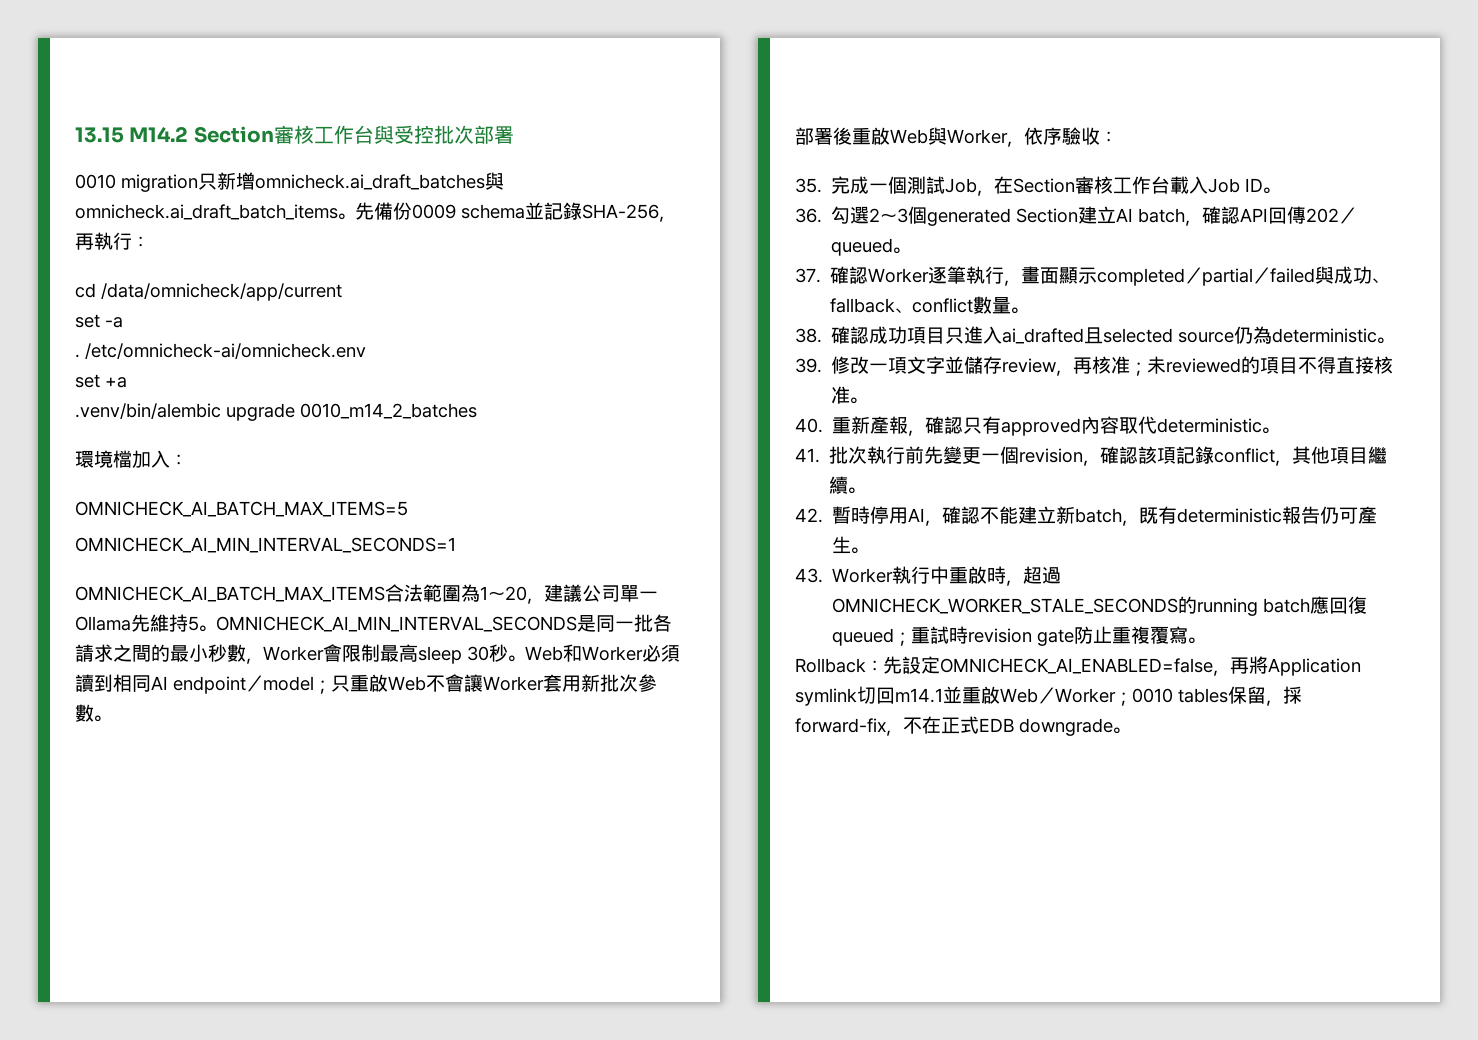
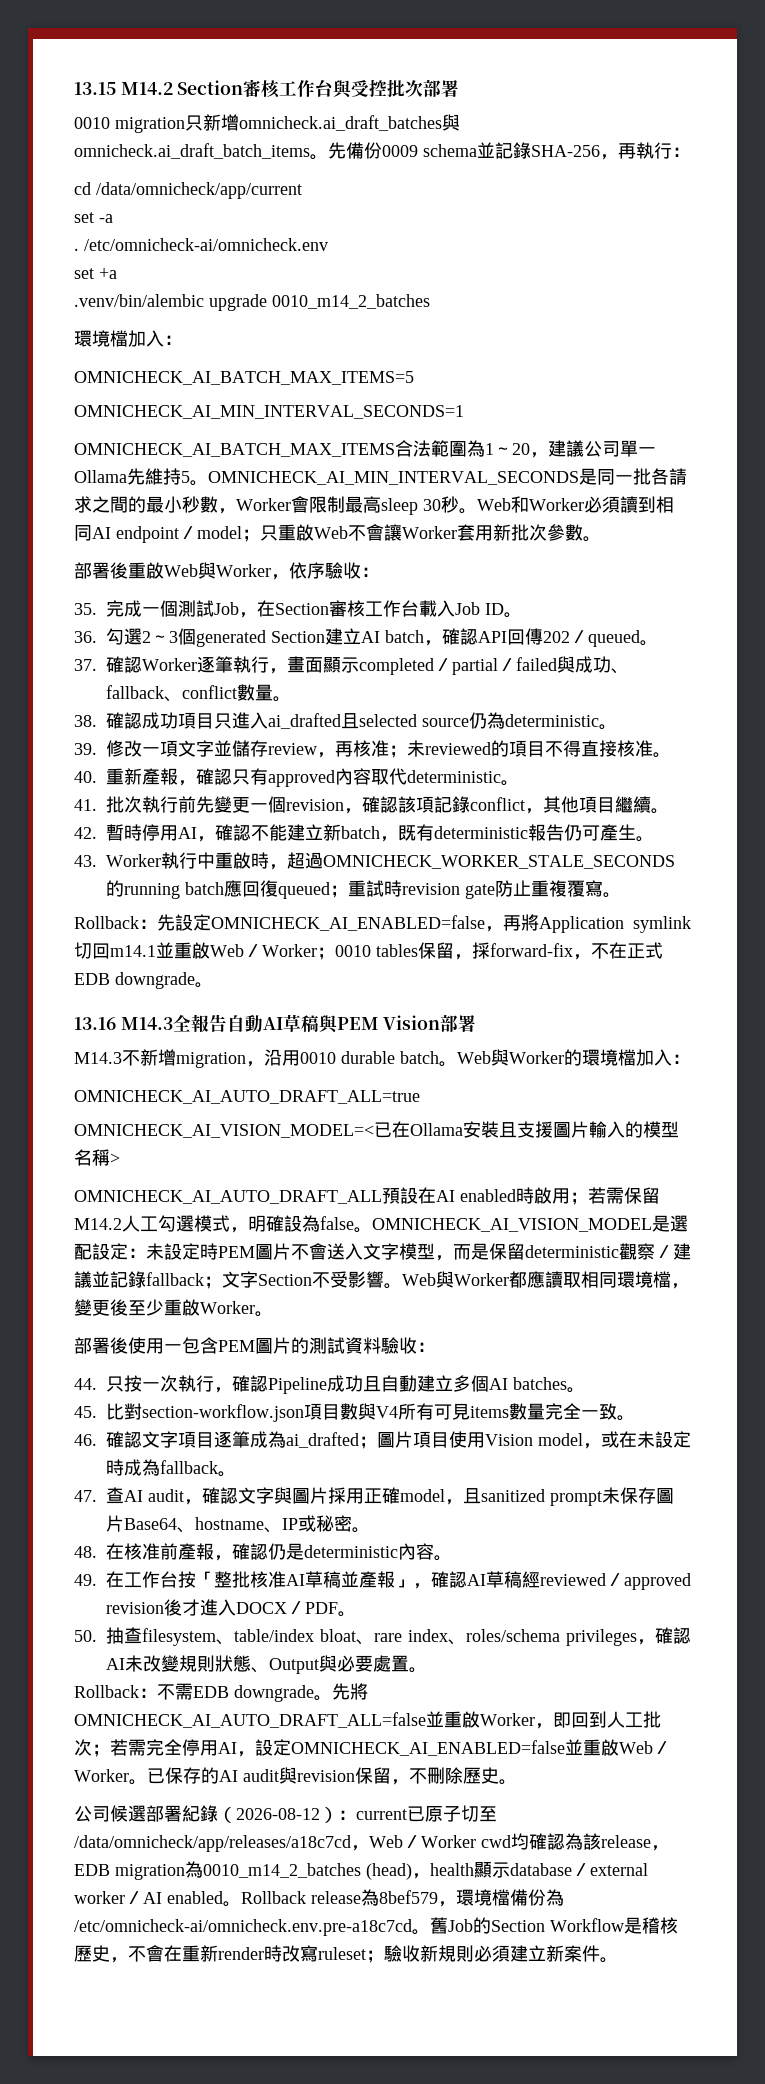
+ 13.16 M14.3全報告自動AI草稿與PEM Vision部署
+ M14.3不新增migration，沿用0010 durable batch。Web與Worker的環境檔加入：
+ OMNICHECK_AI_AUTO_DRAFT_ALL=true
+ OMNICHECK_AI_VISION_MODEL=<已在Ollama安裝且支援圖片輸入的模型名稱>
+ OMNICHECK_AI_AUTO_DRAFT_ALL預設在AI enabled時啟用；若需保留M14.2人工勾選模式，明確設為false。OMNICHECK_AI_VISION_MODEL是選配設定：未設定時PEM圖片不會送入文字模型，而是保留deterministic觀察／建議並記錄fallback；文字Section不受影響。Web與Worker都應讀取相同環境檔，變更後至少重啟Worker。
+ 部署後使用一包含PEM圖片的測試資料驗收：
+ 44.只按一次執行，確認Pipeline成功且自動建立多個AI batches。
+ 45.比對section-workflow.json項目數與V4所有可見items數量完全一致。
+ 46.確認文字項目逐筆成為ai_drafted；圖片項目使用Vision model，或在未設定時成為fallback。
+ 47.查AI audit，確認文字與圖片採用正確model，且sanitized prompt未保存圖片Base64、hostname、IP或秘密。
+ 48.在核准前產報，確認仍是deterministic內容。
+ 49.在工作台按「整批核准AI草稿並產報」，確認AI草稿經reviewed／approved revision後才進入DOCX／PDF。
+ 50.抽查filesystem、table/index bloat、rare index、roles/schema privileges，確認AI未改變規則狀態、Output與必要處置。
+ Rollback：不需EDB downgrade。先將OMNICHECK_AI_AUTO_DRAFT_ALL=false並重啟Worker，即回到人工批次；若需完全停用AI，設定OMNICHECK_AI_ENABLED=false並重啟Web／Worker。已保存的AI audit與revision保留，不刪除歷史。
+ 公司候選部署紀錄（2026-08-12）：current已原子切至/data/omnicheck/app/releases/a18c7cd，Web／Worker cwd均確認為該release，EDB migration為0010_m14_2_batches (head)，health顯示database／external worker／AI enabled。Rollback release為8bef579，環境檔備份為/etc/omnicheck-ai/omnicheck.env.pre-a18c7cd。舊Job的Section Workflow是稽核歷史，不會在重新render時改寫ruleset；驗收新規則必須建立新案件。

